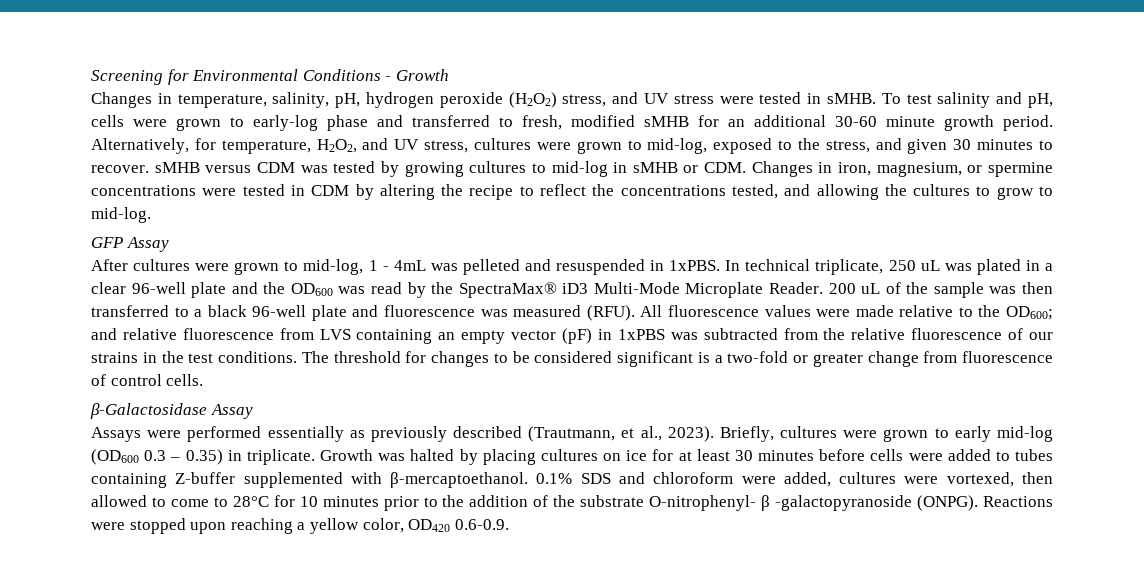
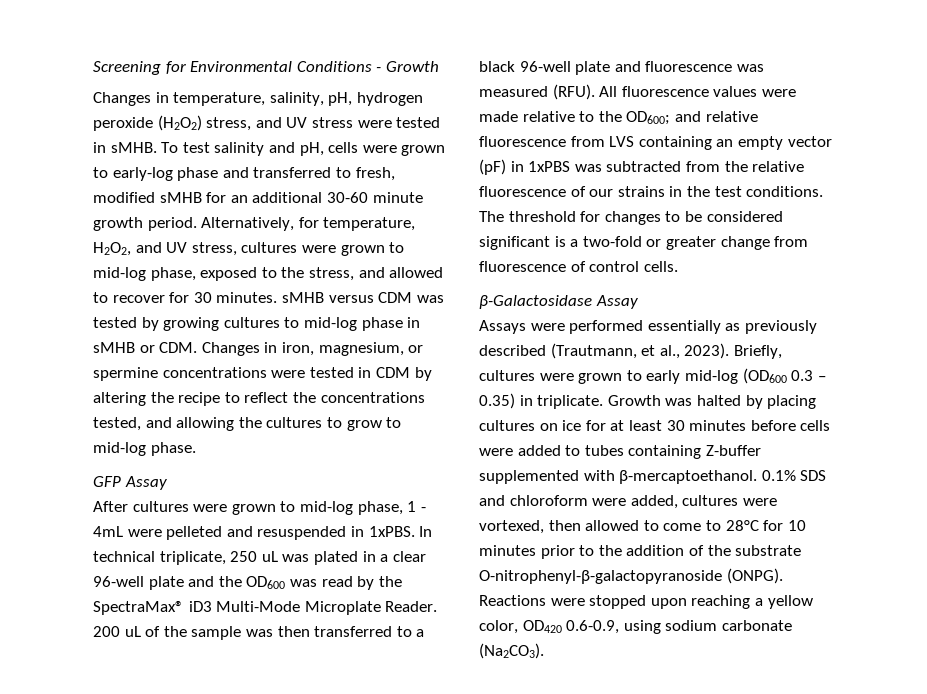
- Alternatively, for temperature, H2O2, and UV stress, cultures were grown to mid-log, exposed to the stress, and given 30 minutes to recover. sMHB versus CDM was tested by growing cultures to mid-log in sMHB or CDM. Changes in iron, magnesium, or spermine concentrations were tested in CDM by altering the recipe to reflect the concentrations tested, and allowing the cultures to grow to mid-log.
+ Alternatively, for temperature, H2O2, and UV stress, cultures were grown to mid-log phase, exposed to the stress, and allowed to recover for 30 minutes. sMHB versus CDM was tested by growing cultures to mid-log phase in sMHB or CDM. Changes in iron, magnesium, or spermine concentrations were tested in CDM by altering the recipe to reflect the concentrations tested, and allowing the cultures to grow to mid-log phase.
- After cultures were grown to mid-log, 1 - 4mL was pelleted and resuspended in 1xPBS.
+ After cultures were grown to mid-log phase, 1 - 4mL were pelleted and resuspended in 1xPBS.
- 0.1% SDS and chloroform were added, cultures were vortexed, then allowed to come to 28°C for 10 minutes prior to the addition of the substrate O-nitrophenyl- β -galactopyranoside (ONPG).
+ 0.1% SDS and chloroform were added, cultures were vortexed, then allowed to come to 28°C for 10 minutes prior to the addition of the substrate O-nitrophenyl-β-galactopyranoside (ONPG).
- Reactions were stopped upon reaching a yellow color, OD420 0.6-0.9.
+ Reactions were stopped upon reaching a yellow color, OD420 0.6-0.9, using sodium carbonate (Na2CO3).

